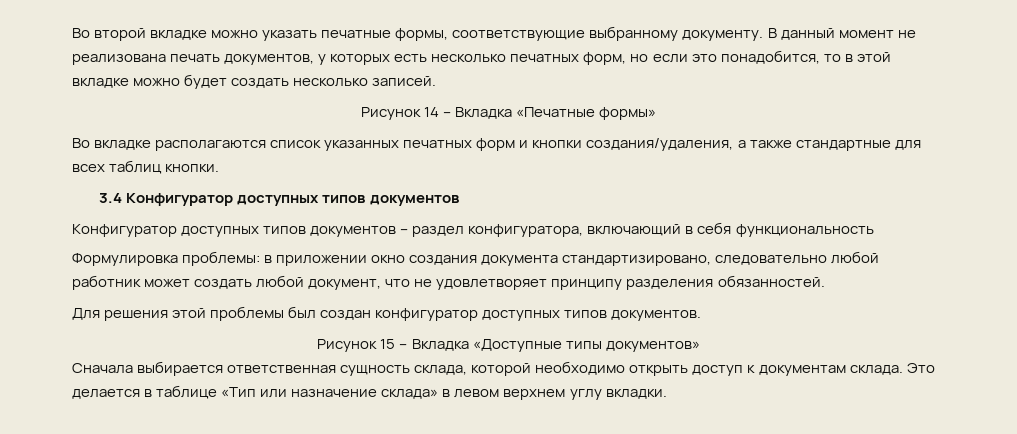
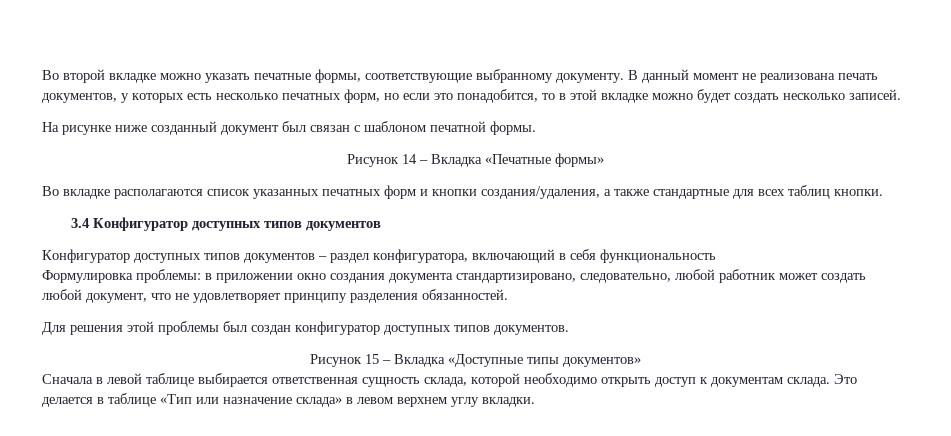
+ На рисунке ниже созданный документ был связан с шаблоном печатной формы.
- Формулировка проблемы: в приложении окно создания документа стандартизировано, следовательно любой работник может создать любой документ, что не удовлетворяет принципу разделения обязанностей.
+ Формулировка проблемы: в приложении окно создания документа стандартизировано, следовательно, любой работник может создать любой документ, что не удовлетворяет принципу разделения обязанностей.
- Сначала выбирается ответственная сущность склада, которой необходимо открыть доступ к документам склада.
+ Сначала в левой таблице выбирается ответственная сущность склада, которой необходимо открыть доступ к документам склада.

